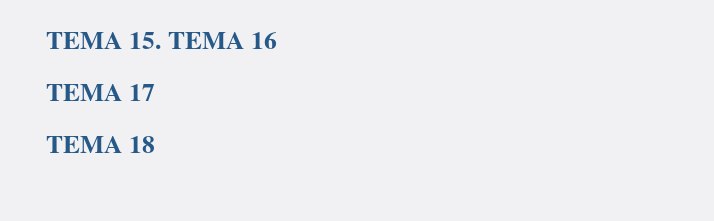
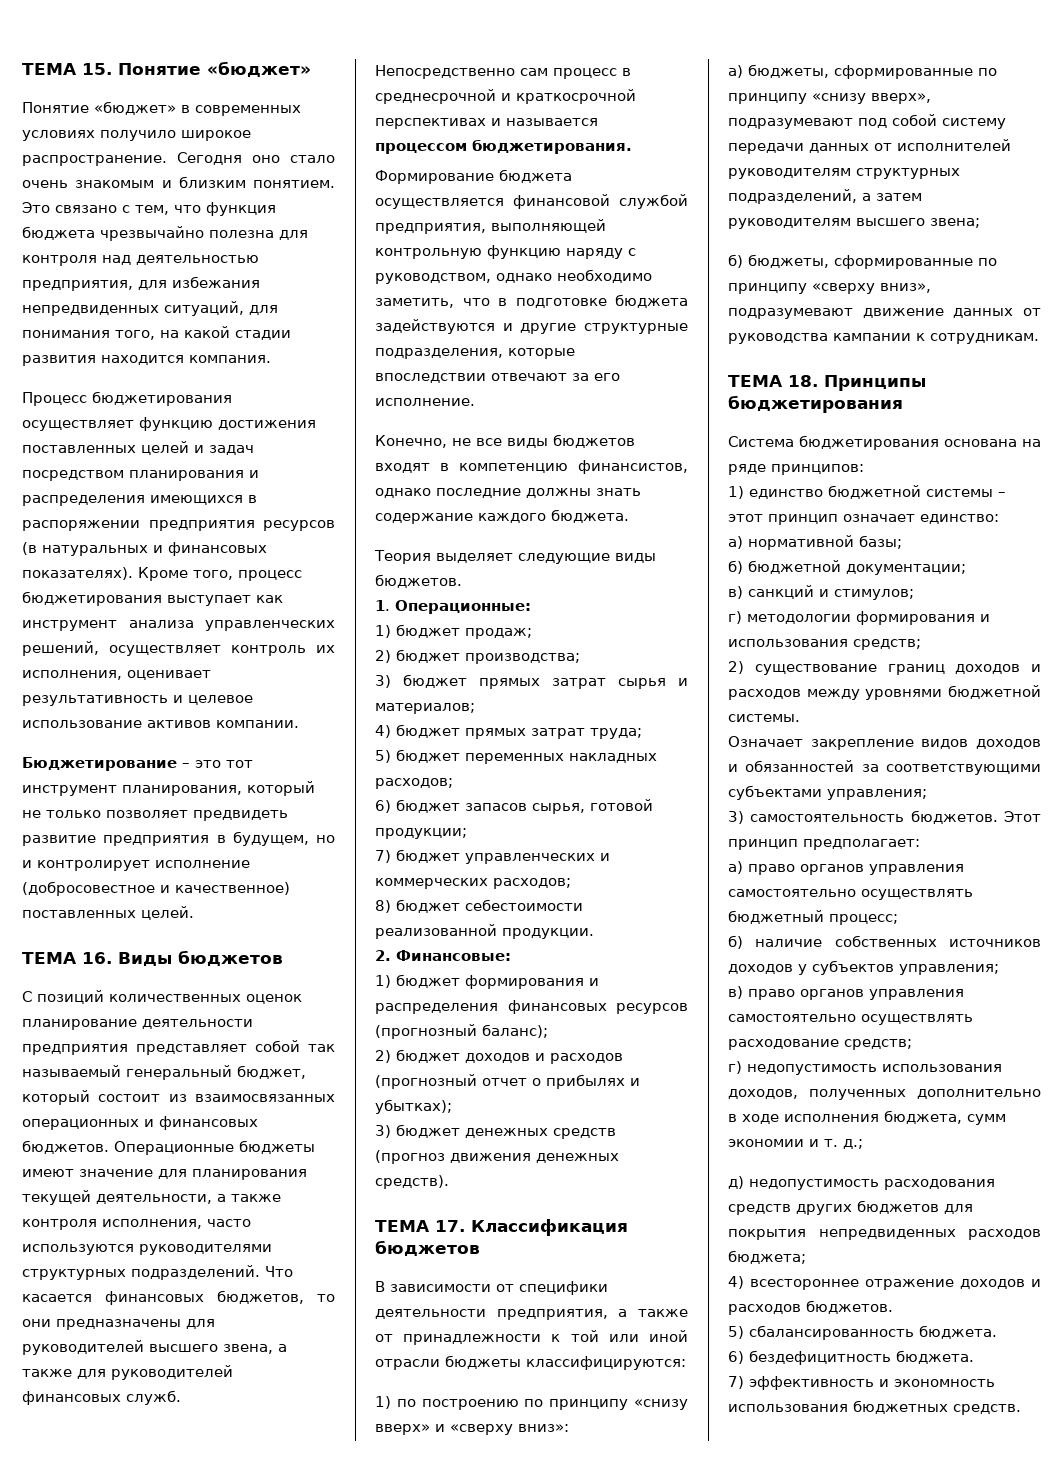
- ТЕМА 15. ТЕМА 16
- ТЕМА 17
- ТЕМА 18
+ ТЕМА 15. Понятие «бюджет»
+ Понятие «бюджет» в современных условиях получило широкое распространение. Сегодня оно стало очень знакомым и близким понятием. Это связано с тем, что функция бюджета чрезвычайно полезна для контроля над деятельностью предприятия, для избежания непредвиденных ситуаций, для понимания того, на какой стадии развития находится компания.
+ Процесс бюджетирования осуществляет функцию достижения поставленных целей и задач посредством планирования и распределения имеющихся в распоряжении предприятия ресурсов (в натуральных и финансовых показателях). Кроме того, процесс бюджетирования выступает как инструмент анализа управленческих решений, осуществляет контроль их исполнения, оценивает результативность и целевое использование активов компании.
+ Бюджетирование – это тот инструмент планирования, который не только позволяет предвидеть развитие предприятия в будущем, но и контролирует исполнение (добросовестное и качественное) поставленных целей.
+ ТЕМА 16. Виды бюджетов
+ С позиций количественных оценок планирование деятельности предприятия представляет собой так называемый генеральный бюджет, который состоит из взаимосвязанных операционных и финансовых бюджетов. Операционные бюджеты имеют значение для планирования текущей деятельности, а также контроля исполнения, часто используются руководителями структурных подразделений. Что касается финансовых бюджетов, то они предназначены для руководителей высшего звена, а также для руководителей финансовых служб.
+ Непосредственно сам процесс в среднесрочной и краткосрочной перспективах и называется процессом бюджетирования.
+ Формирование бюджета осуществляется финансовой службой предприятия, выполняющей контрольную функцию наряду с руководством, однако необходимо заметить, что в подготовке бюджета задействуются и другие структурные подразделения, которые впоследствии отвечают за его исполнение.
+ Конечно, не все виды бюджетов входят в компетенцию финансистов, однако последние должны знать содержание каждого бюджета.
+ Теория выделяет следующие виды бюджетов.
+ 1. Операционные:
+ 1) бюджет продаж;
+ 2) бюджет производства;
+ 3) бюджет прямых затрат сырья и материалов;
+ 4) бюджет прямых затрат труда;
+ 5) бюджет переменных накладных расходов;
+ 6) бюджет запасов сырья, готовой продукции;
+ 7) бюджет управленческих и коммерческих расходов;
+ 8) бюджет себестоимости реализованной продукции.
+ 2. Финансовые:
+ 1) бюджет формирования и распределения финансовых ресурсов (прогнозный баланс);
+ 2) бюджет доходов и расходов (прогнозный отчет о прибылях и убытках);
+ 3) бюджет денежных средств (прогноз движения денежных средств).
+ ТЕМА 17. Классификация бюджетов
+ В зависимости от специфики деятельности предприятия, а также от принадлежности к той или иной отрасли бюджеты классифицируются:
+ 1) по построению по принципу «снизу вверх» и «сверху вниз»:
+ а) бюджеты, сформированные по принципу «снизу вверх», подразумевают под собой систему передачи данных от исполнителей руководителям структурных подразделений, а затем руководителям высшего звена;
+ б) бюджеты, сформированные по принципу «сверху вниз», подразумевают движение данных от руководства кампании к сотрудникам.
+ ТЕМА 18. Принципы бюджетирования
+ Система бюджетирования основана на ряде принципов:
+ 1) единство бюджетной системы – этот принцип означает единство:
+ а) нормативной базы;
+ б) бюджетной документации;
+ в) санкций и стимулов;
+ г) методологии формирования и использования средств;
+ 2) существование границ доходов и расходов между уровнями бюджетной системы.
+ Означает закрепление видов доходов и обязанностей за соответствующими субъектами управления;
+ 3) самостоятельность бюджетов. Этот принцип предполагает:
+ а) право органов управления самостоятельно осуществлять бюджетный процесс;
+ б) наличие собственных источников доходов у субъектов управления;
+ в) право органов управления самостоятельно осуществлять расходование средств;
+ г) недопустимость использования доходов, полученных дополнительно в ходе исполнения бюджета, сумм экономии и т. д.;
+ д) недопустимость расходования средств других бюджетов для покрытия непредвиденных расходов бюджета;
+ 4) всестороннее отражение доходов и расходов бюджетов.
+ 5) сбалансированность бюджета.
+ 6) бездефицитность бюджета.
+ 7) эффективность и экономность использования бюджетных средств.

